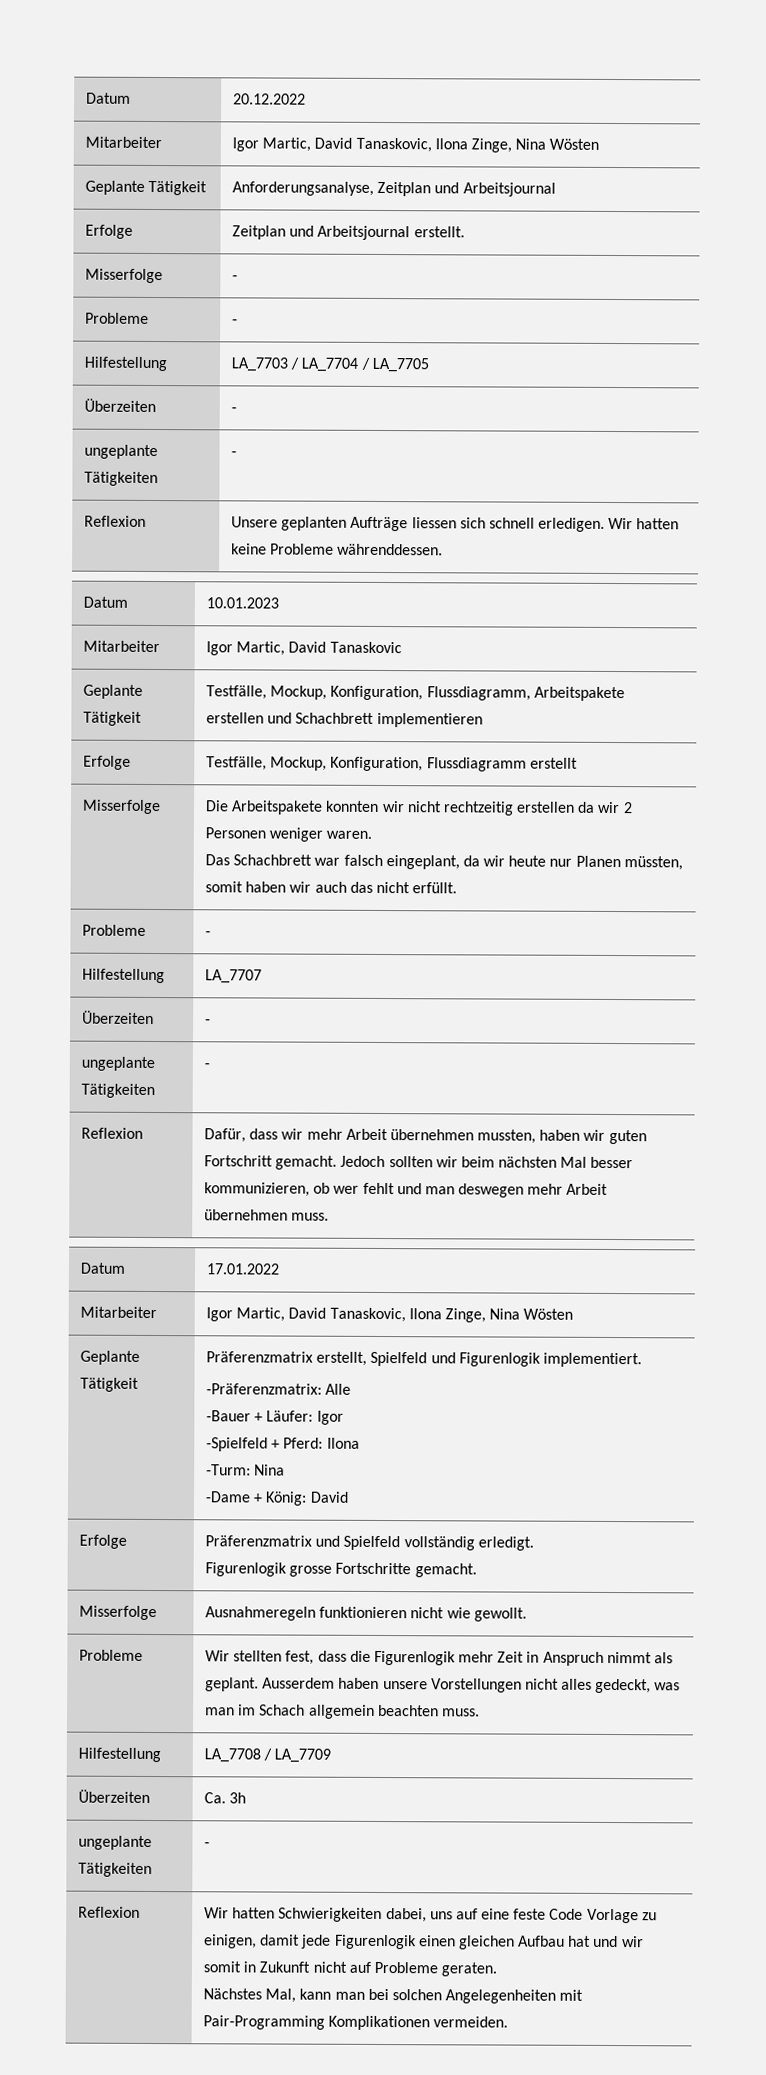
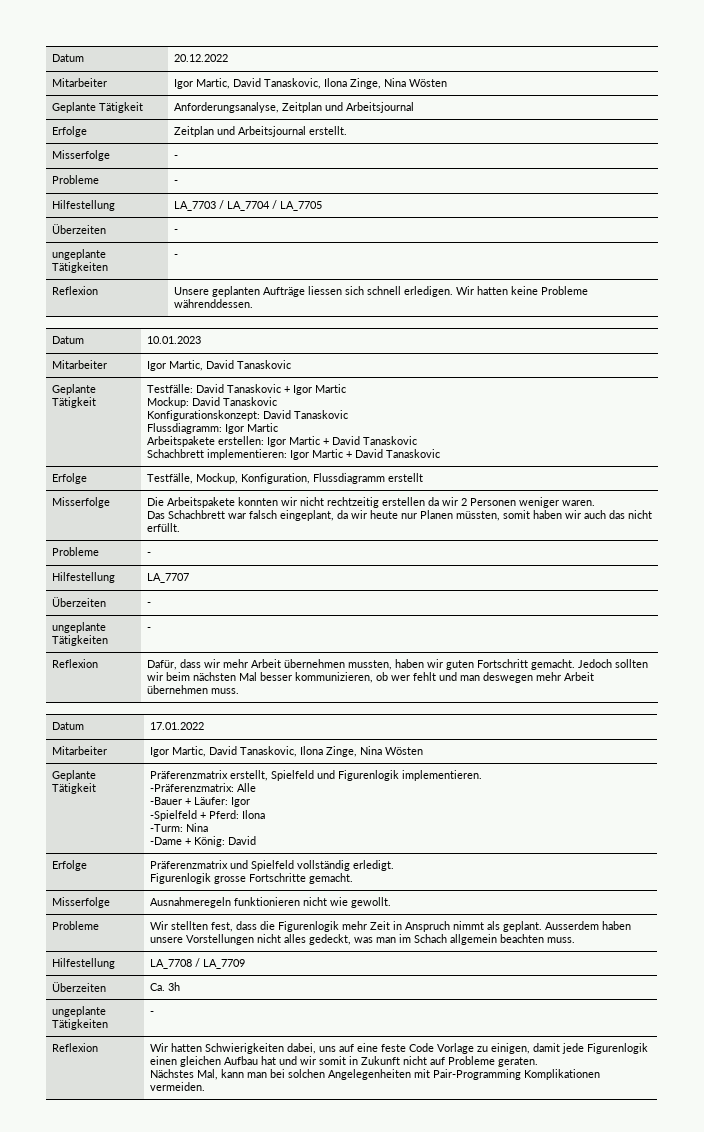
- Geplante Tätigkeit | Testfälle, Mockup, Konfiguration, Flussdiagramm, Arbeitspakete erstellen und Schachbrett implementieren
+ Geplante Tätigkeit | Testfälle: David Tanaskovic + Igor Martic
+ Mockup: David Tanaskovic
+ Konfigurationskonzept: David Tanaskovic
+ Flussdiagramm: Igor Martic
+ Arbeitspakete erstellen: Igor Martic + David Tanaskovic
+ Schachbrett implementieren: Igor Martic + David Tanaskovic
- Geplante Tätigkeit | Präferenzmatrix erstellt, Spielfeld und Figurenlogik implementiert.
+ Geplante Tätigkeit | Präferenzmatrix erstellt, Spielfeld und Figurenlogik implementieren.

